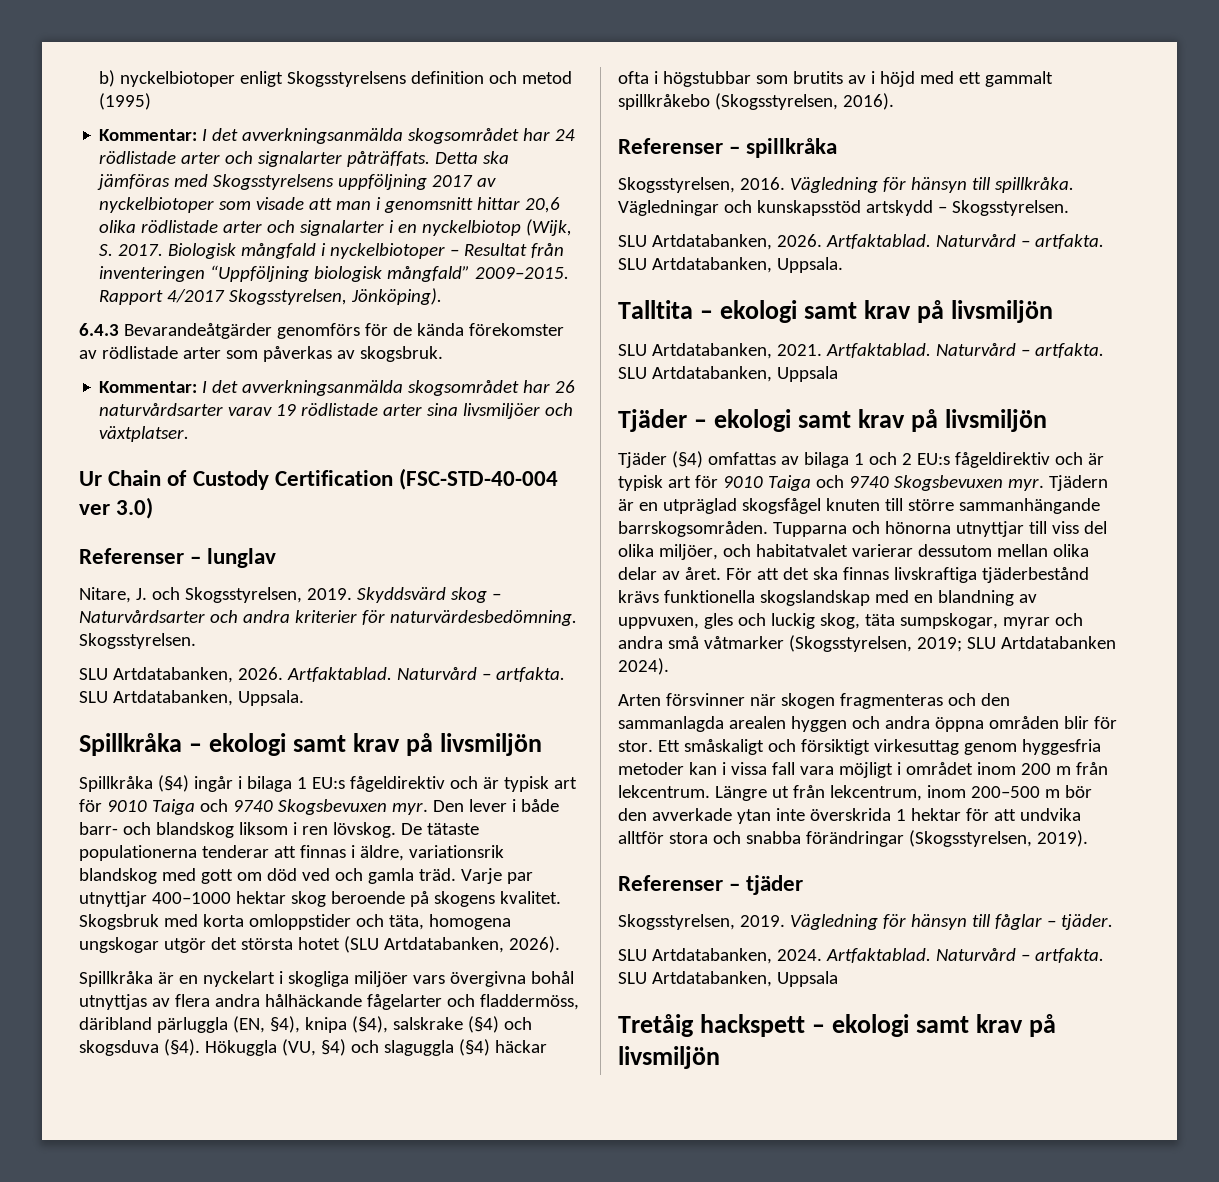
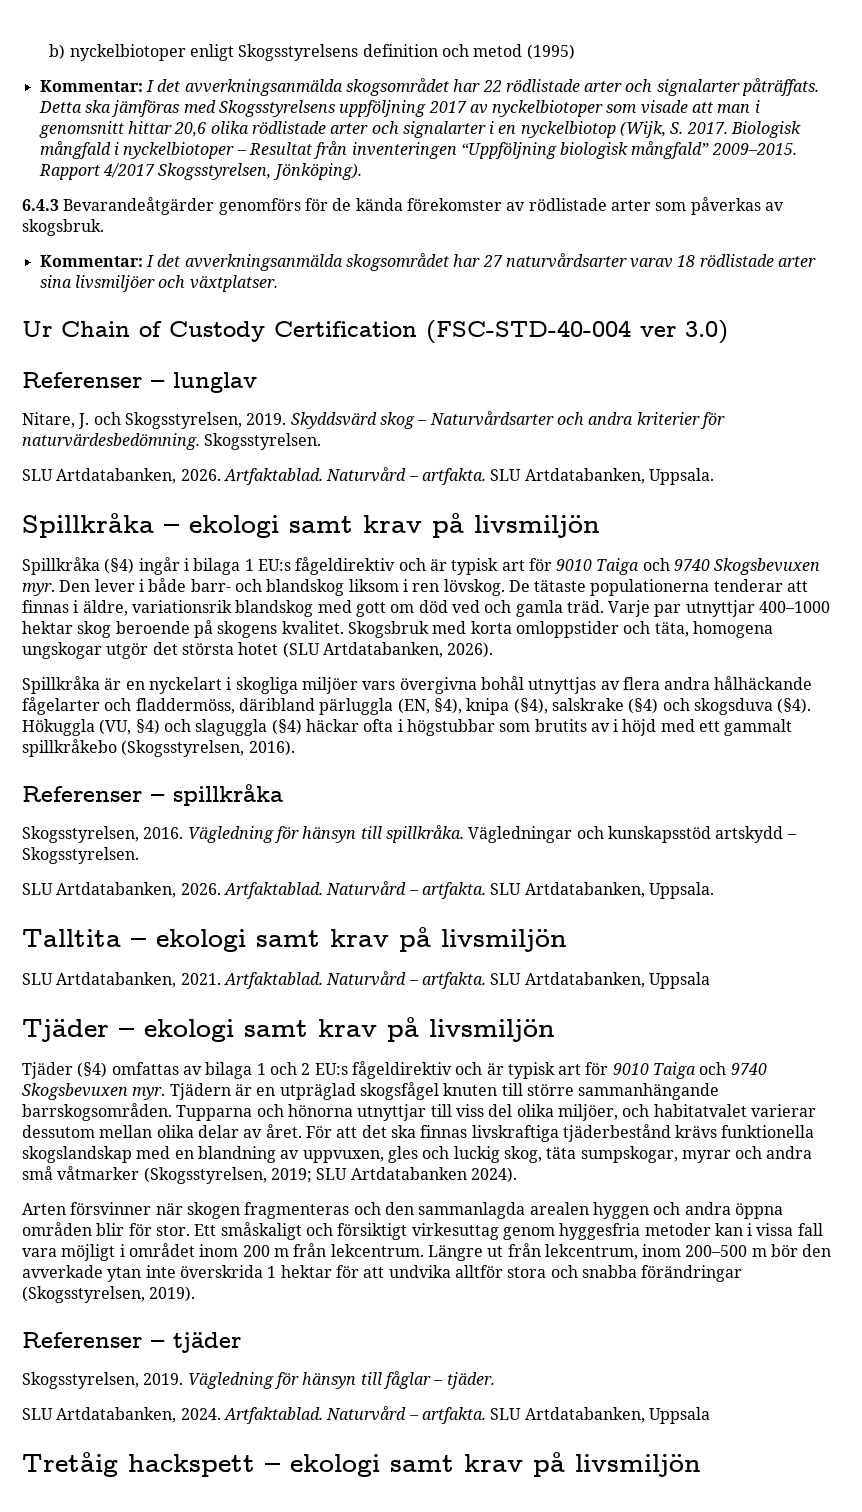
- Kommentar: I det avverkningsanmälda skogsområdet har 24 rödlistade arter och signalarter påträffats.
+ Kommentar: I det avverkningsanmälda skogsområdet har 22 rödlistade arter och signalarter påträffats.
- Kommentar: I det avverkningsanmälda skogsområdet har 26 naturvårdsarter varav 19 rödlistade arter sina livsmiljöer och växtplatser.
+ Kommentar: I det avverkningsanmälda skogsområdet har 27 naturvårdsarter varav 18 rödlistade arter sina livsmiljöer och växtplatser.

